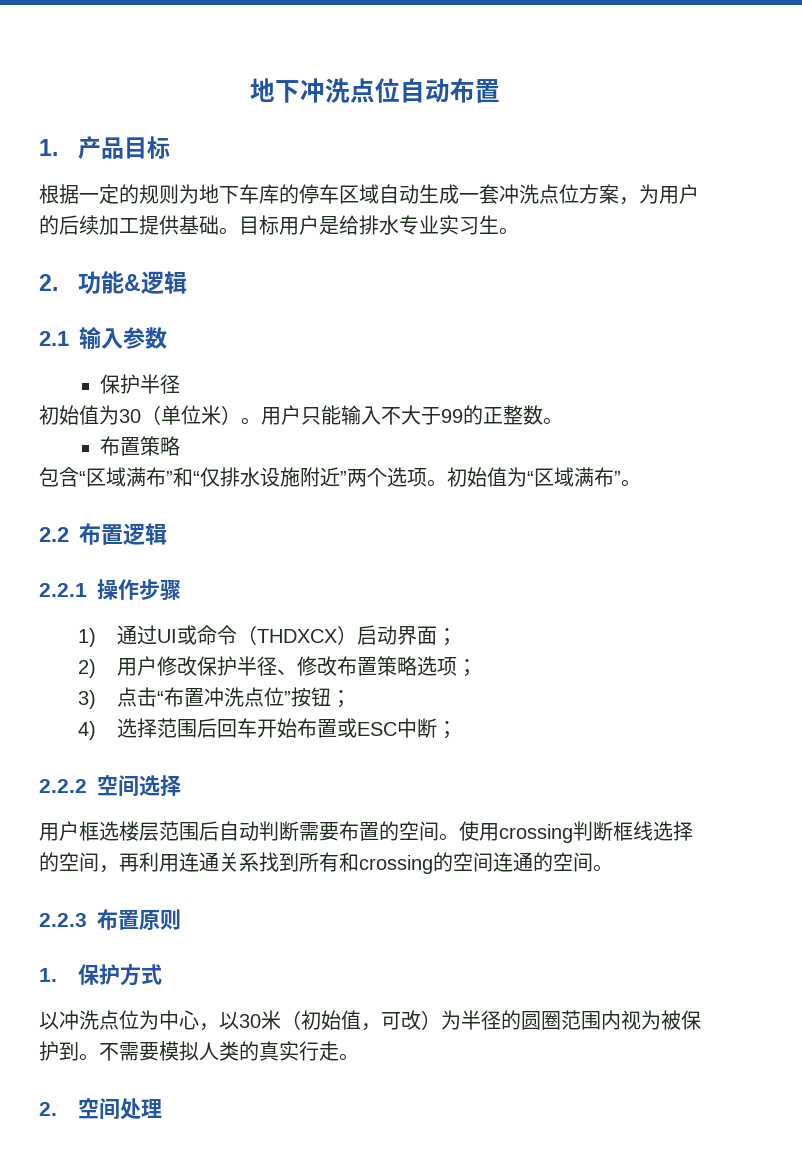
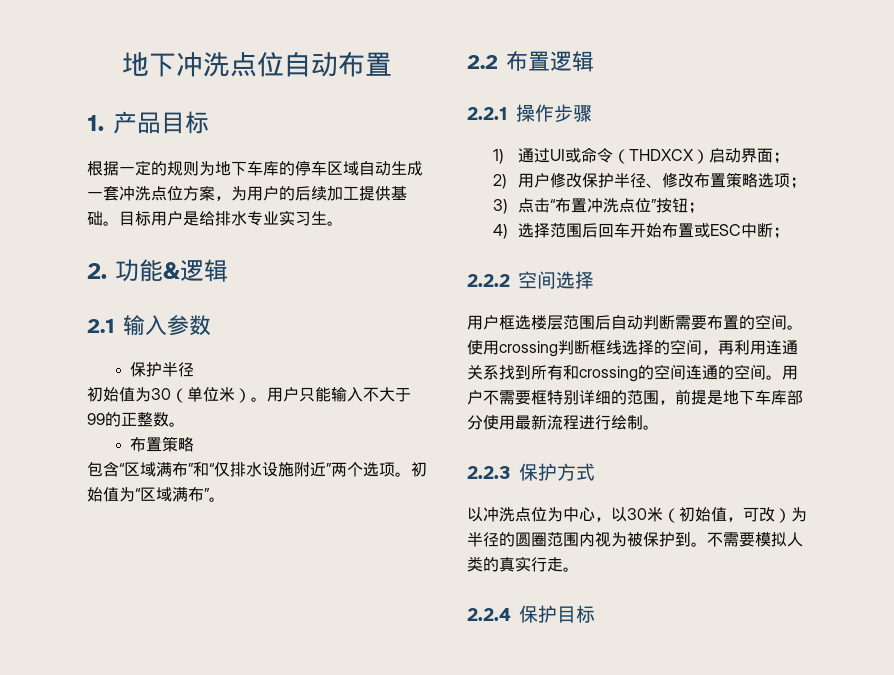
- 使用crossing判断框线选择的空间，再利用连通关系找到所有和crossing的空间连通的空间。
- 2.2.3布置原则
- 1.保护方式
+ 使用crossing判断框线选择的空间，再利用连通关系找到所有和crossing的空间连通的空间。用户不需要框特别详细的范围，前提是地下车库部分使用最新流程进行绘制。
+ 2.2.3保护方式
- 2.空间处理
+ 2.2.4保护目标

